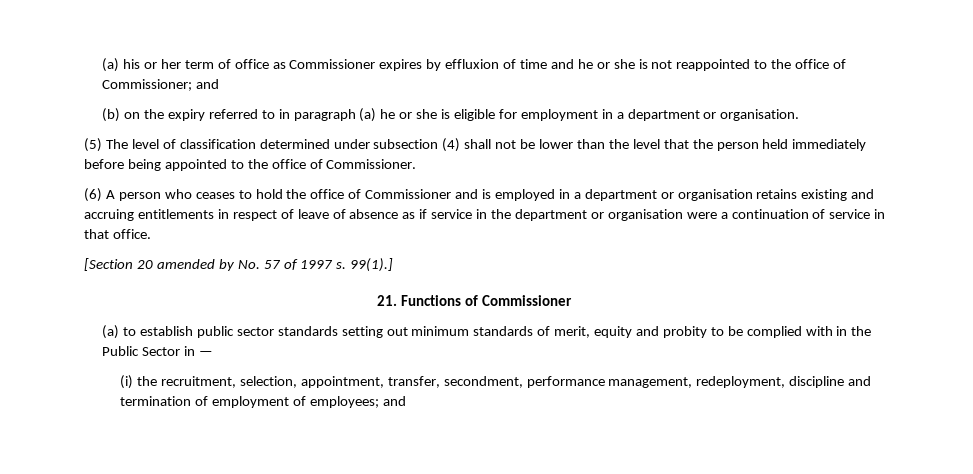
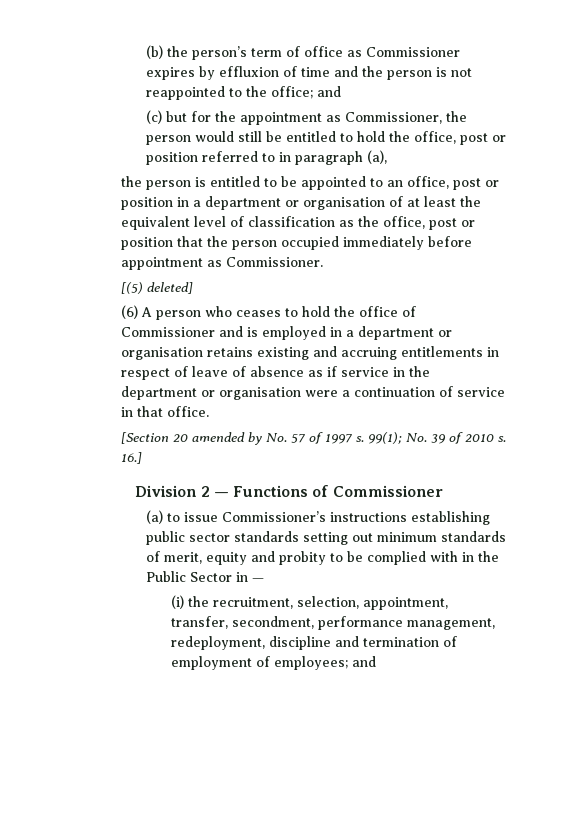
- (a) his or her term of office as Commissioner expires by effluxion of time and he or she is not reappointed to the office of Commissioner; and
- (b) on the expiry referred to in paragraph (a) he or she is eligible for employment in a department or organisation.
- (5) The level of classification determined under subsection (4) shall not be lower than the level that the person held immediately before being appointed to the office of Commissioner.
+ (b) the person’s term of office as Commissioner expires by effluxion of time and the person is not reappointed to the office; and
+ (c) but for the appointment as Commissioner, the person would still be entitled to hold the office, post or position referred to in paragraph (a),
+ the person is entitled to be appointed to an office, post or position in a department or organisation of at least the equivalent level of classification as the office, post or position that the person occupied immediately before appointment as Commissioner.
+ [(5) deleted]
- 99(1).]
- 21. Functions of Commissioner
+ 99(1); No. 39 of 2010 s. 16.]
+ Division 2 — Functions of Commissioner
- (a) to establish public sector standards setting out minimum standards of merit, equity and probity to be complied with in the Public Sector in —
+ (a) to issue Commissioner’s instructions establishing public sector standards setting out minimum standards of merit, equity and probity to be complied with in the Public Sector in —

